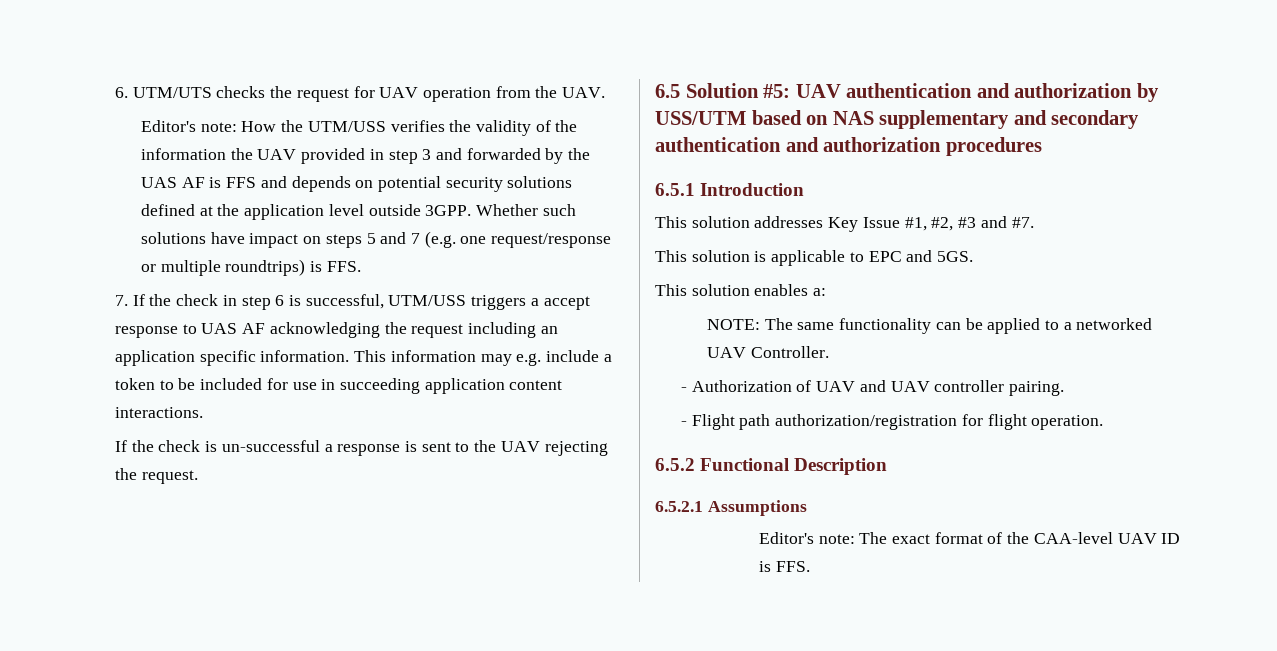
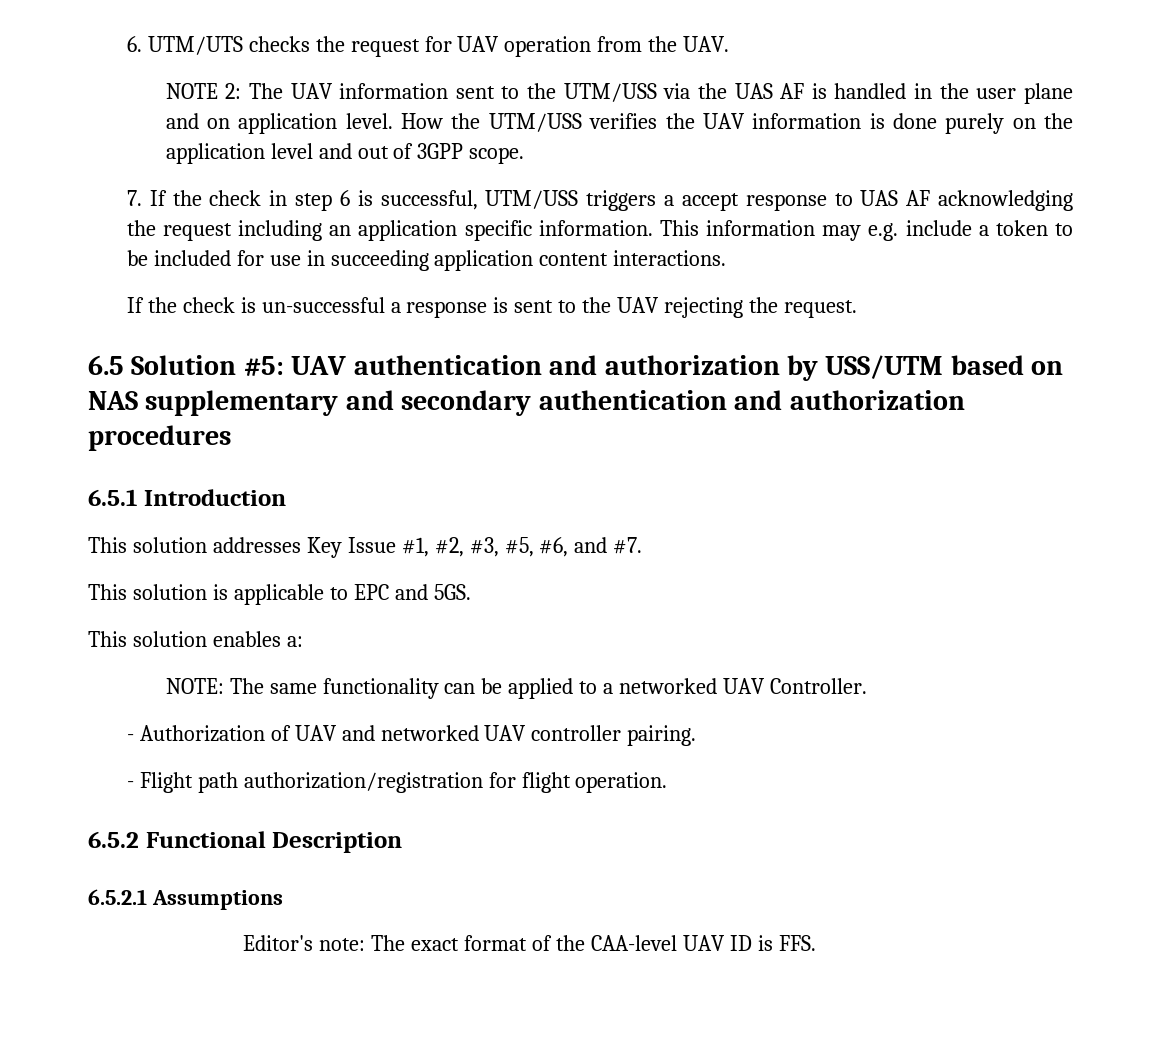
- Editor's note: How the UTM/USS verifies the validity of the information the UAV provided in step 3 and forwarded by the UAS AF is FFS and depends on potential security solutions defined at the application level outside 3GPP. Whether such solutions have impact on steps 5 and 7 (e.g. one request/response or multiple roundtrips) is FFS.
+ NOTE 2: The UAV information sent to the UTM/USS via the UAS AF is handled in the user plane and on application level. How the UTM/USS verifies the UAV information is done purely on the application level and out of 3GPP scope.
- This solution addresses Key Issue #1, #2, #3 and #7.
+ This solution addresses Key Issue #1, #2, #3, #5, #6, and #7.
- - Authorization of UAV and UAV controller pairing.
+ - Authorization of UAV and networked UAV controller pairing.

